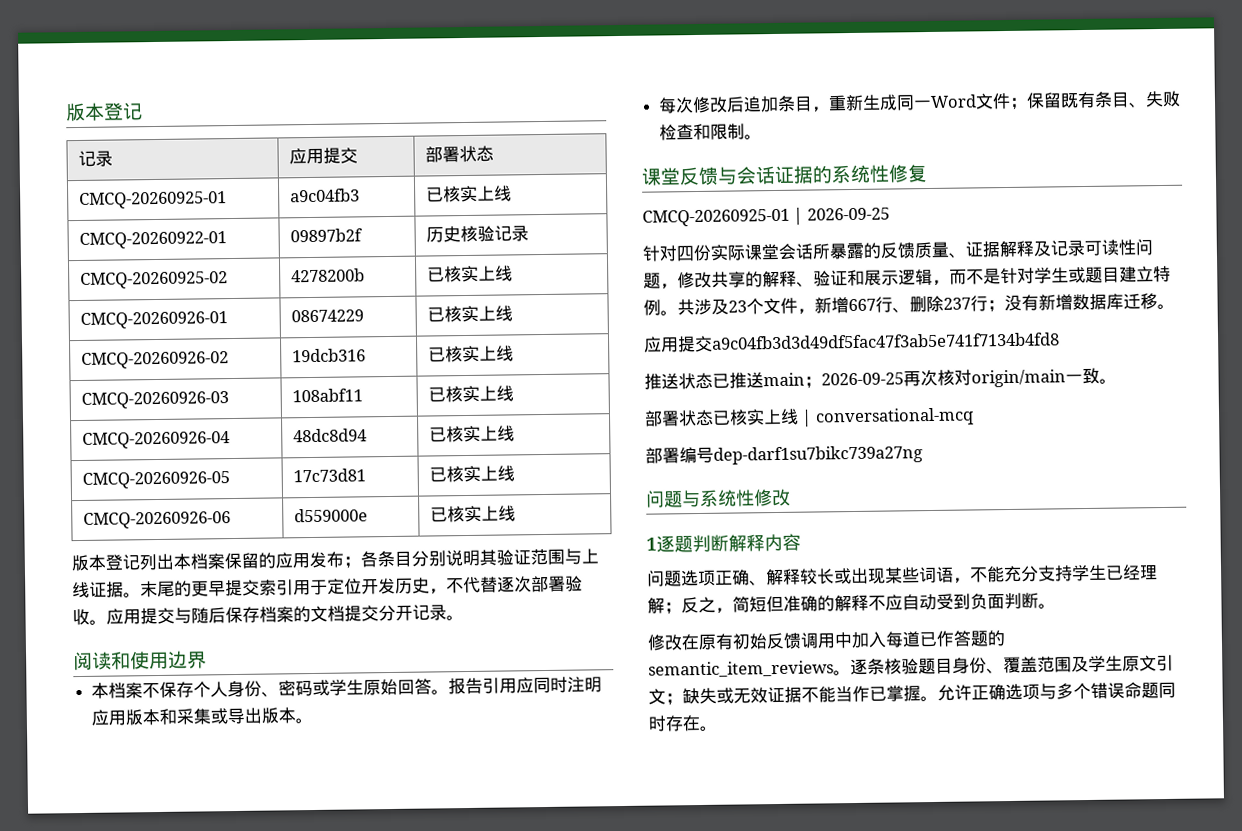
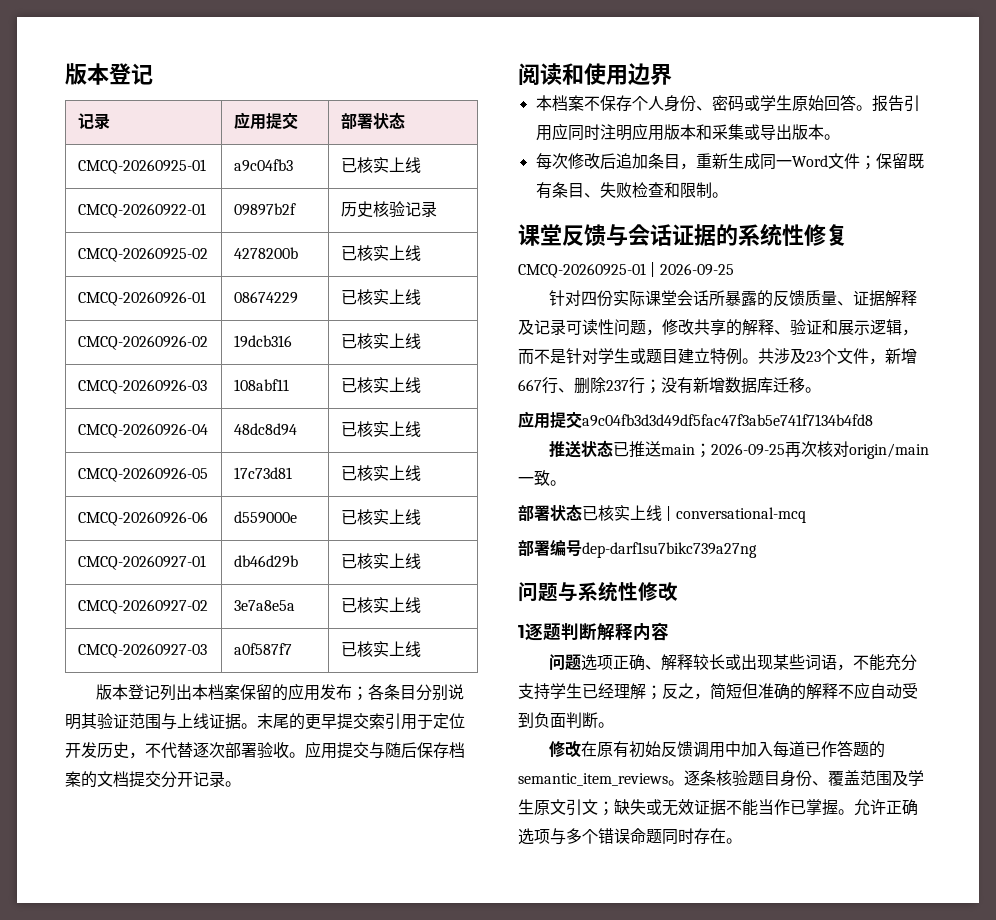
+ CMCQ-20260927-01 | db46d29b | 已核实上线
+ CMCQ-20260927-02 | 3e7a8e5a | 已核实上线
+ CMCQ-20260927-03 | a0f587f7 | 已核实上线

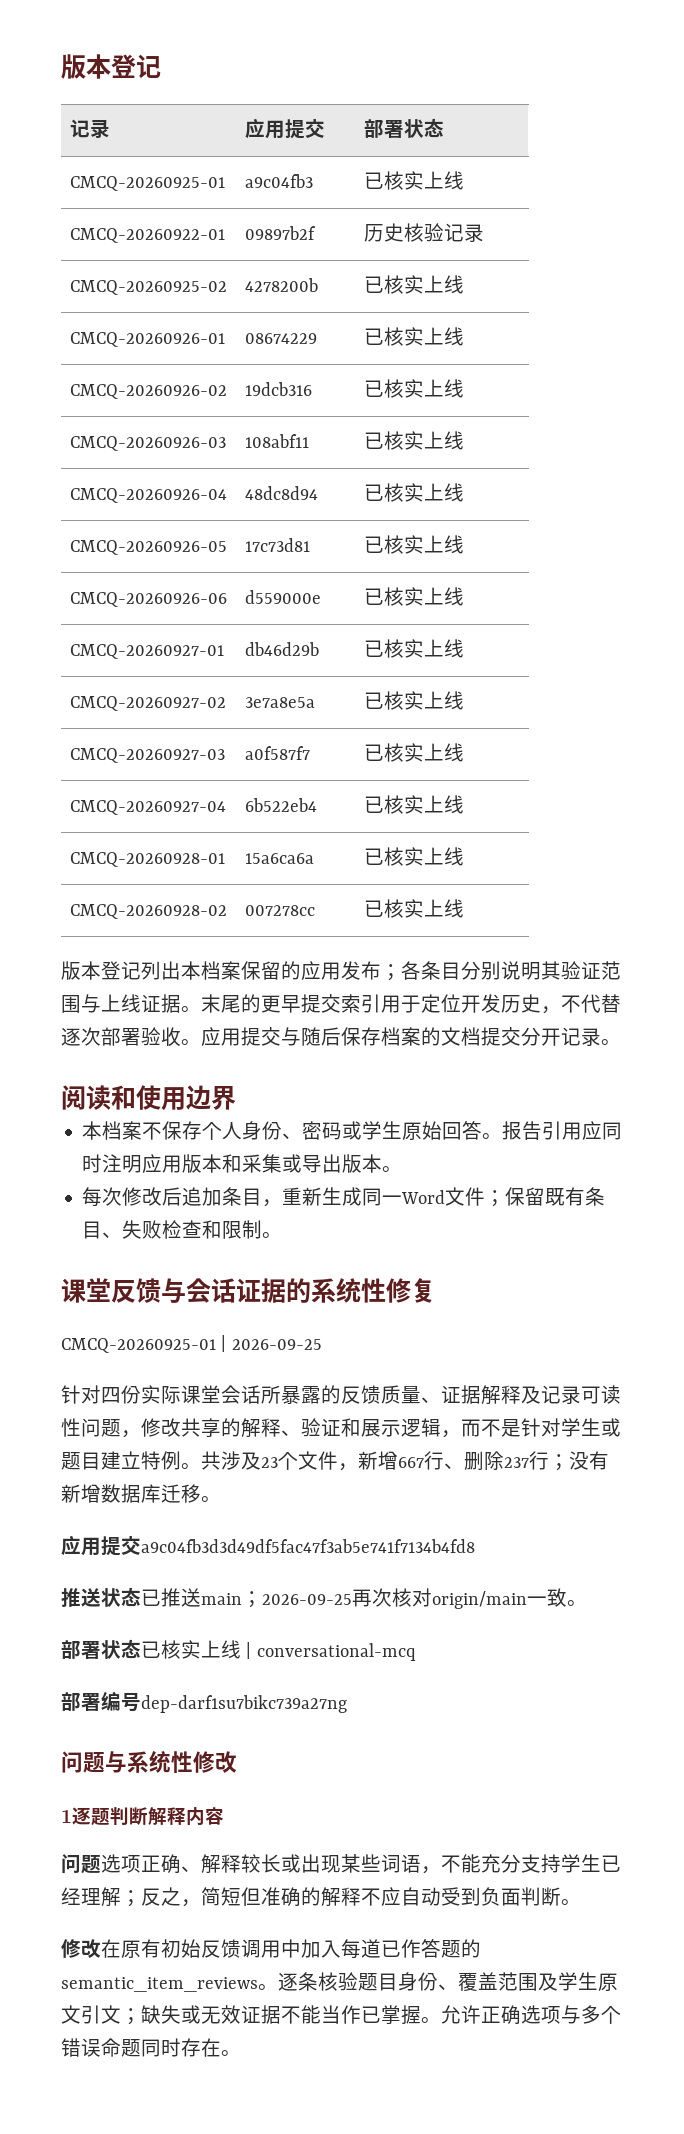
+ CMCQ-20260927-04 | 6b522eb4 | 已核实上线
+ CMCQ-20260928-01 | 15a6ca6a | 已核实上线
+ CMCQ-20260928-02 | 007278cc | 已核实上线

